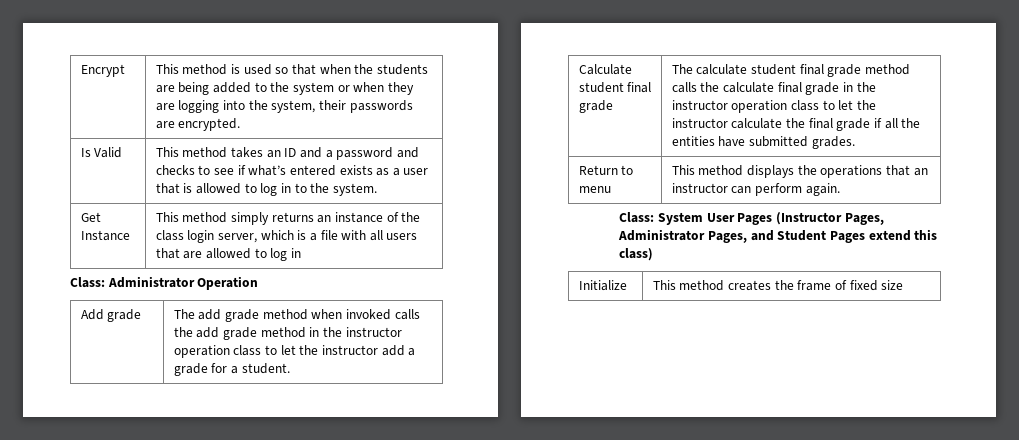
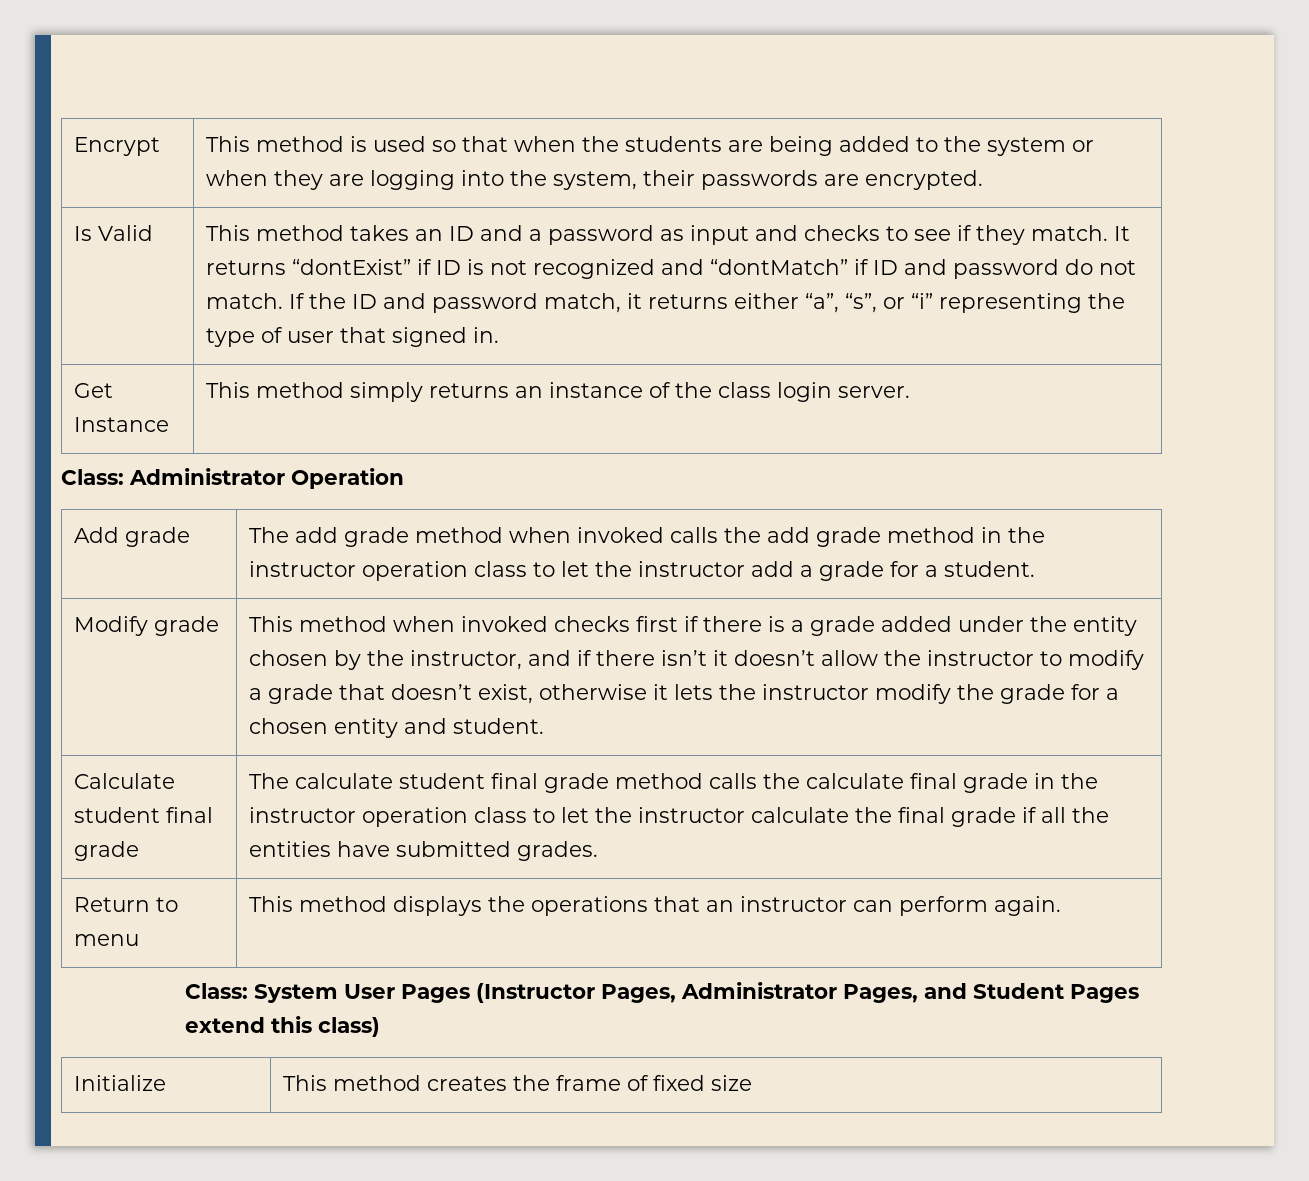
- This method takes an ID and a password and checks to see if what’s entered exists as a user that is allowed to log in to the system.
+ This method takes an ID and a password as input and checks to see if they match. It returns “dontExist” if ID is not recognized and “dontMatch” if ID and password do not match. If the ID and password match, it returns either “a”, “s”, or “i” representing the type of user that signed in.
- Get Instance | This method simply returns an instance of the class login server, which is a file with all users that are allowed to log in
+ Get Instance | This method simply returns an instance of the class login server.
+ Modify grade | This method when invoked checks first if there is a grade added under the entity chosen by the instructor, and if there isn’t it doesn’t allow the instructor to modify a grade that doesn’t exist, otherwise it lets the instructor modify the grade for a chosen entity and student.

